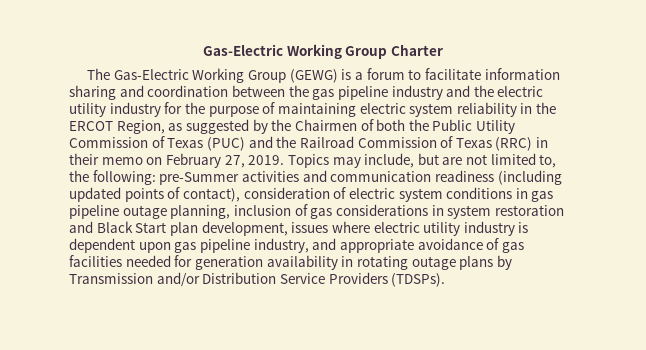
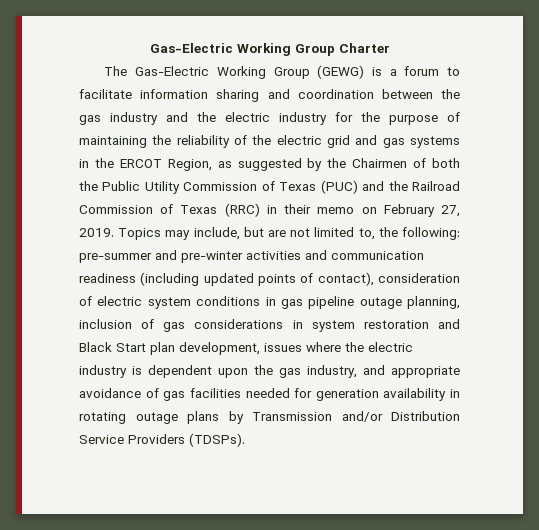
- The Gas-Electric Working Group (GEWG) is a forum to facilitate information sharing and coordination between the gas pipeline industry and the electric utility industry for the purpose of maintaining electric system reliability in the ERCOT Region, as suggested by the Chairmen of both the Public Utility Commission of Texas (PUC) and the Railroad Commission of Texas (RRC) in their memo on February 27, 2019.
+ The Gas-Electric Working Group (GEWG) is a forum to facilitate information sharing and coordination between the gas industry and the electric industry for the purpose of maintaining the reliability of the electric grid and gas systems in the ERCOT Region, as suggested by the Chairmen of both the Public Utility Commission of Texas (PUC) and the Railroad Commission of Texas (RRC) in their memo on February 27, 2019.
- pre-Summer activities and communication readiness (including updated points of contact), consideration of electric system conditions in gas pipeline outage planning, inclusion of gas considerations in system restoration and Black Start plan development, issues where electric utility industry is dependent upon gas pipeline industry, and appropriate avoidance of gas facilities needed for generation availability in rotating outage plans by Transmission and/or Distribution Service Providers (TDSPs).
+ pre-summer and pre-winter activities and communication readiness (including updated points of contact), consideration of electric system conditions in gas pipeline outage planning, inclusion of gas considerations in system restoration and Black Start plan development, issues where the electric industry is dependent upon the gas industry, and appropriate avoidance of gas facilities needed for generation availability in rotating outage plans by Transmission and/or Distribution Service Providers (TDSPs).

